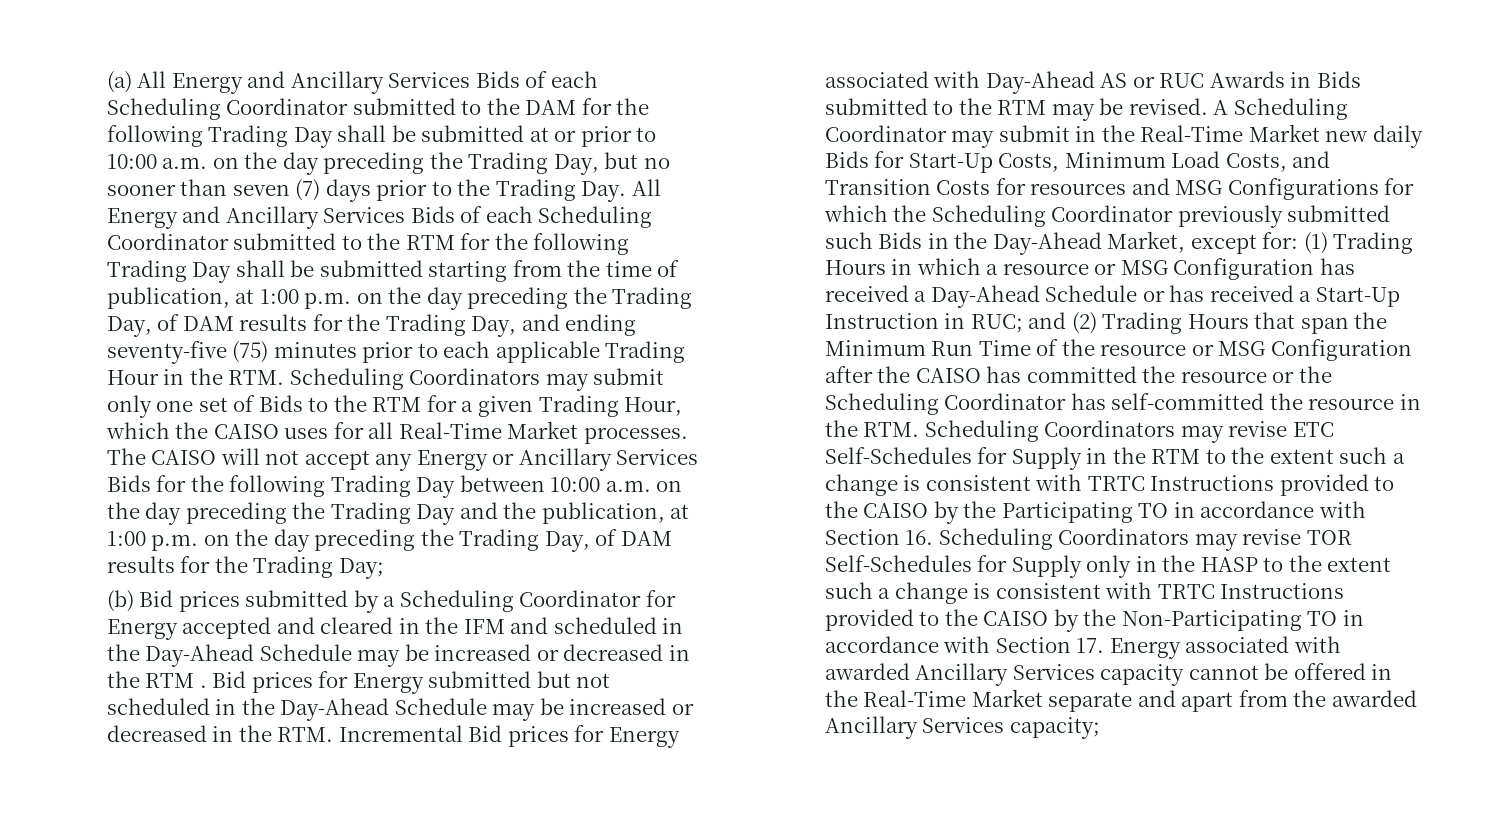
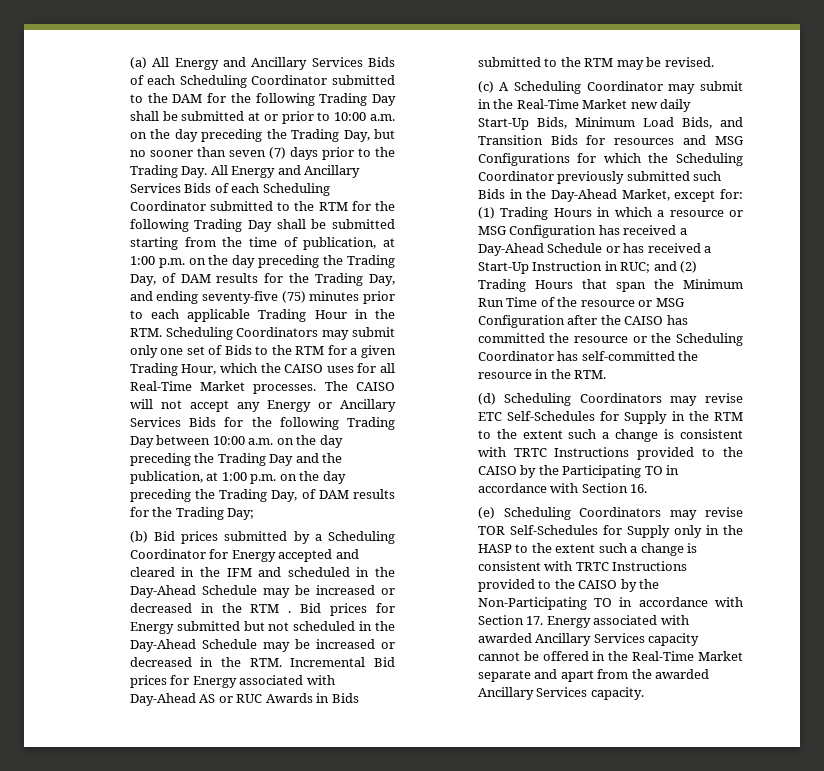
- Bid prices for Energy submitted but not scheduled in the Day-Ahead Schedule may be increased or decreased in the RTM. Incremental Bid prices for Energy associated with Day-Ahead AS or RUC Awards in Bids submitted to the RTM may be revised. A Scheduling Coordinator may submit in the Real-Time Market new daily Bids for Start-Up Costs, Minimum Load Costs, and Transition Costs for resources and MSG Configurations for which the Scheduling Coordinator previously submitted such Bids in the Day-Ahead Market, except for:
+ Bid prices for Energy submitted but not scheduled in the Day-Ahead Schedule may be increased or decreased in the RTM. Incremental Bid prices for Energy associated with Day-Ahead AS or RUC Awards in Bids submitted to the RTM may be revised.
+ (c) A Scheduling Coordinator may submit in the Real-Time Market new daily Start-Up Bids, Minimum Load Bids, and Transition Bids for resources and MSG Configurations for which the Scheduling Coordinator previously submitted such Bids in the Day-Ahead Market, except for:
- and (2) Trading Hours that span the Minimum Run Time of the resource or MSG Configuration after the CAISO has committed the resource or the Scheduling Coordinator has self-committed the resource in the RTM. Scheduling Coordinators may revise ETC Self-Schedules for Supply in the RTM to the extent such a change is consistent with TRTC Instructions provided to the CAISO by the Participating TO in accordance with Section 16. Scheduling Coordinators may revise TOR Self-Schedules for Supply only in the HASP to the extent such a change is consistent with TRTC Instructions provided to the CAISO by the Non-Participating TO in accordance with Section 17. Energy associated with awarded Ancillary Services capacity cannot be offered in the Real-Time Market separate and apart from the awarded Ancillary Services capacity;
+ and (2) Trading Hours that span the Minimum Run Time of the resource or MSG Configuration after the CAISO has committed the resource or the Scheduling Coordinator has self-committed the resource in the RTM.
+ (d) Scheduling Coordinators may revise ETC Self-Schedules for Supply in the RTM to the extent such a change is consistent with TRTC Instructions provided to the CAISO by the Participating TO in accordance with Section 16.
+ (e) Scheduling Coordinators may revise TOR Self-Schedules for Supply only in the HASP to the extent such a change is consistent with TRTC Instructions provided to the CAISO by the Non-Participating TO in accordance with Section 17. Energy associated with awarded Ancillary Services capacity cannot be offered in the Real-Time Market separate and apart from the awarded Ancillary Services capacity.

